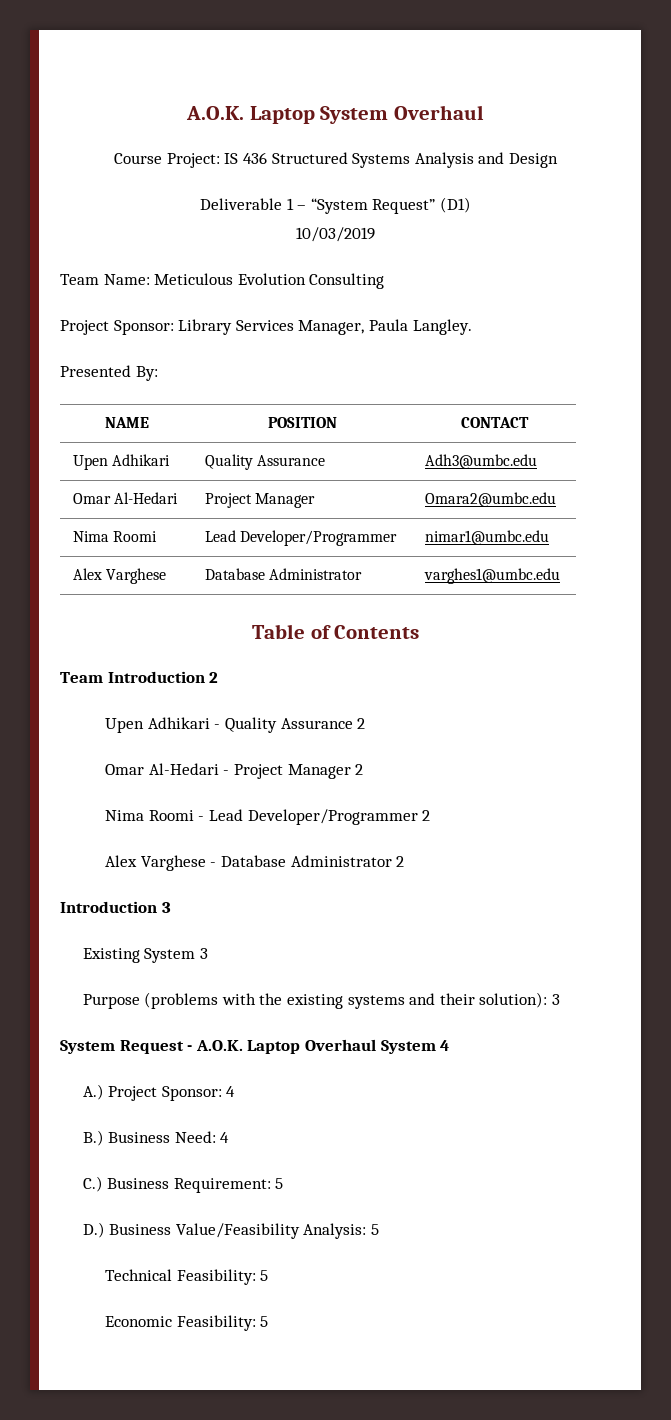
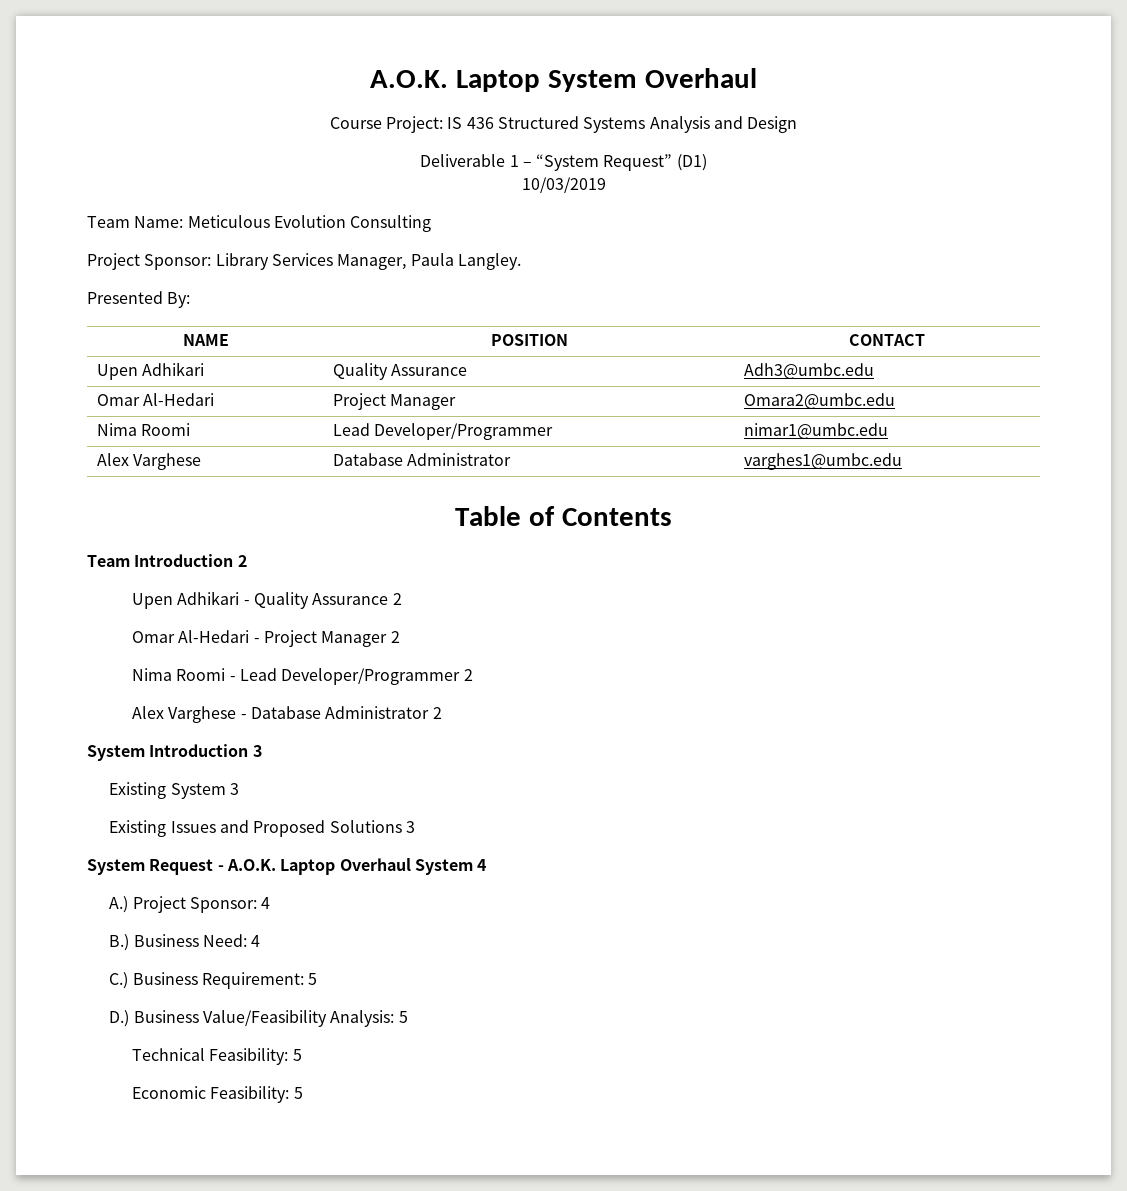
- Introduction 3
+ System Introduction 3
- Purpose (problems with the existing systems and their solution): 3
+ Existing Issues and Proposed Solutions 3

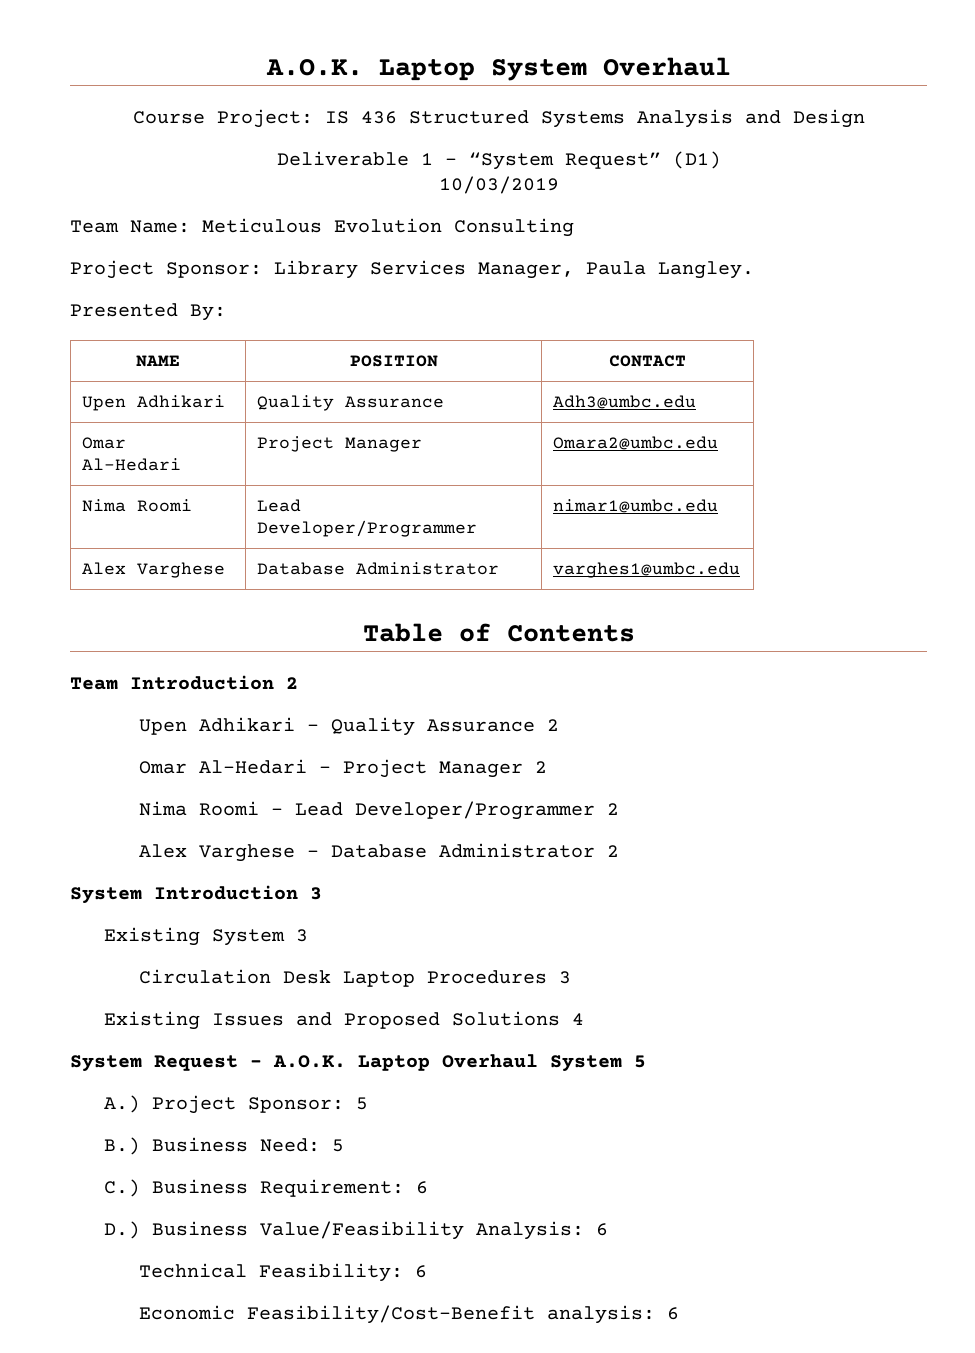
+ Circulation Desk Laptop Procedures 3
- Existing Issues and Proposed Solutions 3
+ Existing Issues and Proposed Solutions 4
- System Request - A.O.K. Laptop Overhaul System 4
+ System Request - A.O.K. Laptop Overhaul System 5
- A.) Project Sponsor: 4
+ A.) Project Sponsor: 5
- B.) Business Need: 4
+ B.) Business Need: 5
- C.) Business Requirement: 5
+ C.) Business Requirement: 6
- D.) Business Value/Feasibility Analysis: 5
+ D.) Business Value/Feasibility Analysis: 6
- Technical Feasibility: 5
+ Technical Feasibility: 6
- Economic Feasibility: 5
+ Economic Feasibility/Cost-Benefit analysis: 6

